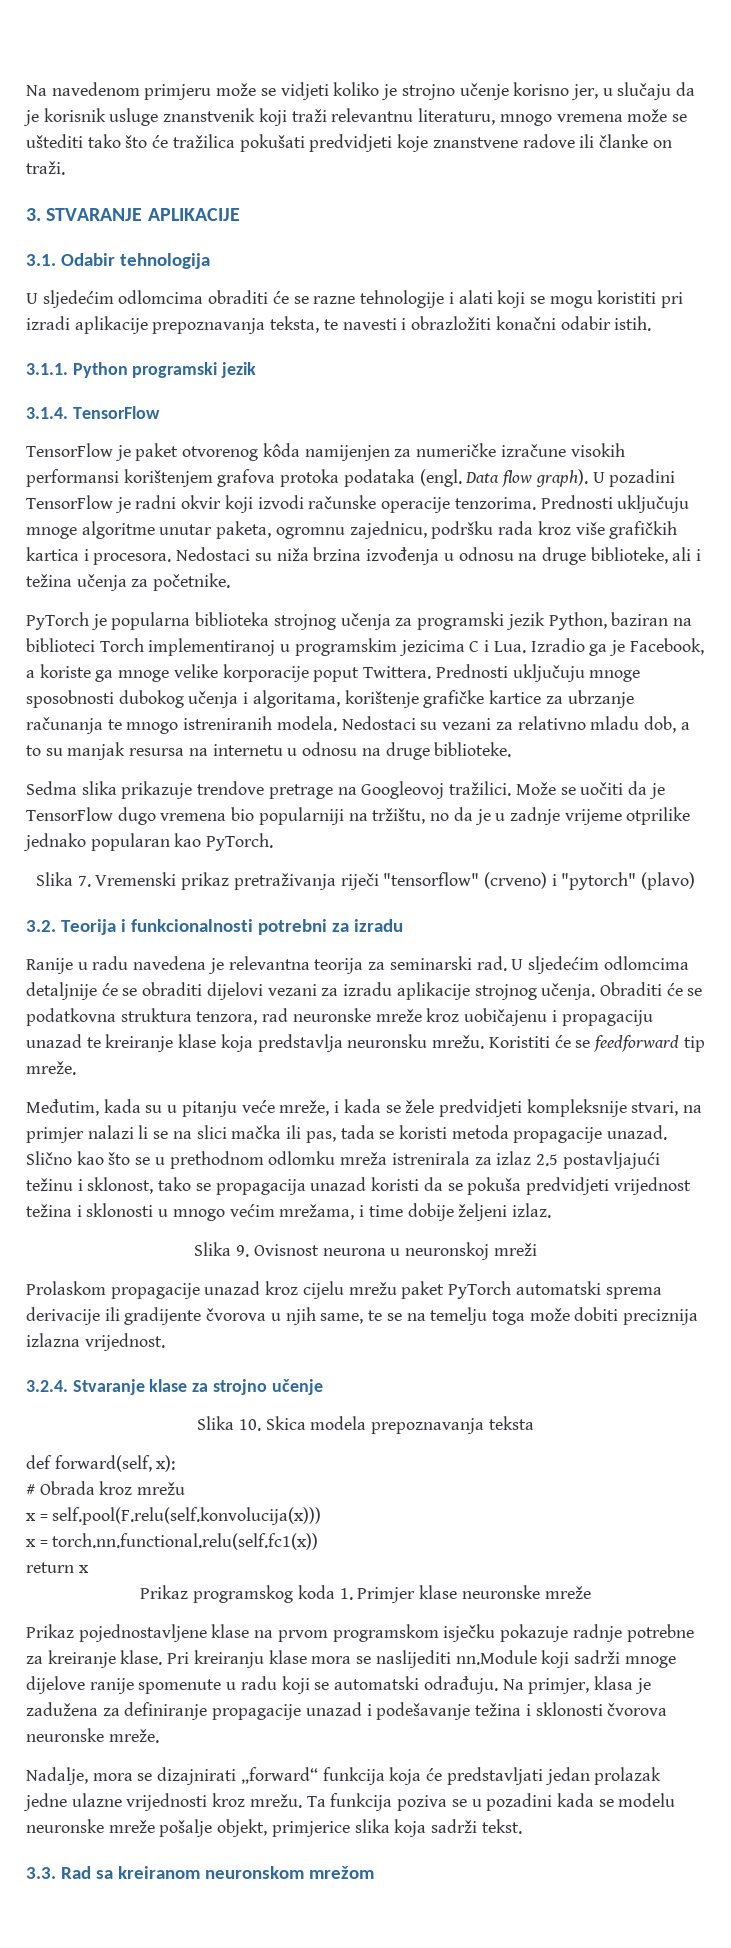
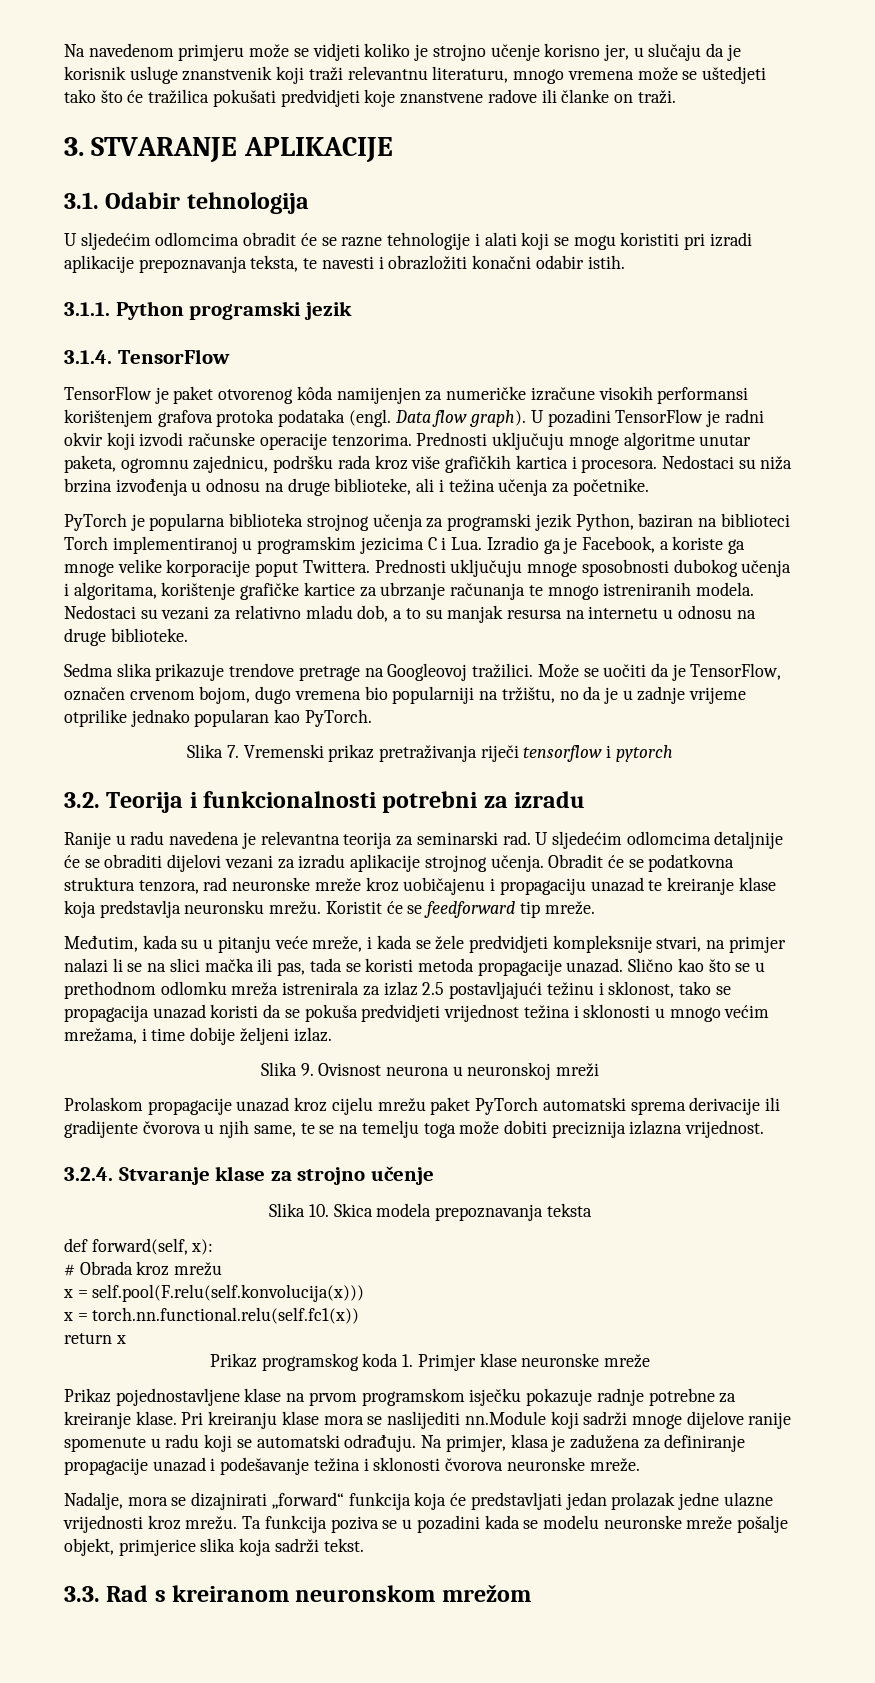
- Na navedenom primjeru može se vidjeti koliko je strojno učenje korisno jer, u slučaju da je korisnik usluge znanstvenik koji traži relevantnu literaturu, mnogo vremena može se uštediti tako što će tražilica pokušati predvidjeti koje znanstvene radove ili članke on traži.
+ Na navedenom primjeru može se vidjeti koliko je strojno učenje korisno jer, u slučaju da je korisnik usluge znanstvenik koji traži relevantnu literaturu, mnogo vremena može se uštedjeti tako što će tražilica pokušati predvidjeti koje znanstvene radove ili članke on traži.
- U sljedećim odlomcima obraditi će se razne tehnologije i alati koji se mogu koristiti pri izradi aplikacije prepoznavanja teksta, te navesti i obrazložiti konačni odabir istih.
+ U sljedećim odlomcima obradit će se razne tehnologije i alati koji se mogu koristiti pri izradi aplikacije prepoznavanja teksta, te navesti i obrazložiti konačni odabir istih.
- Može se uočiti da je TensorFlow dugo vremena bio popularniji na tržištu, no da je u zadnje vrijeme otprilike jednako popularan kao PyTorch.
+ Može se uočiti da je TensorFlow, označen crvenom bojom, dugo vremena bio popularniji na tržištu, no da je u zadnje vrijeme otprilike jednako popularan kao PyTorch.
- Slika 7. Vremenski prikaz pretraživanja riječi "tensorflow" (crveno) i "pytorch" (plavo)
+ Slika 7. Vremenski prikaz pretraživanja riječi tensorflow i pytorch
- Obraditi će se podatkovna struktura tenzora, rad neuronske mreže kroz uobičajenu i propagaciju unazad te kreiranje klase koja predstavlja neuronsku mrežu.
+ Obradit će se podatkovna struktura tenzora, rad neuronske mreže kroz uobičajenu i propagaciju unazad te kreiranje klase koja predstavlja neuronsku mrežu.
- Koristiti će se feedforward tip mreže.
+ Koristit će se feedforward tip mreže.
- 3.3. Rad sa kreiranom neuronskom mrežom
+ 3.3. Rad s kreiranom neuronskom mrežom

